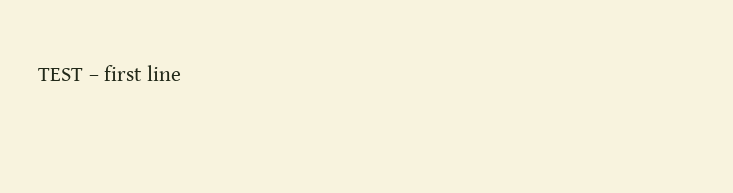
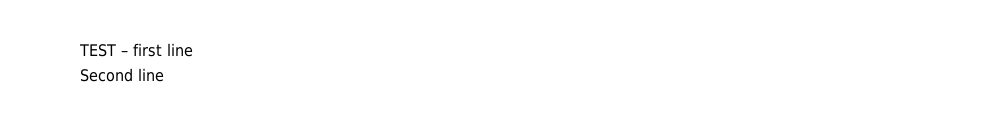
+ Second line

